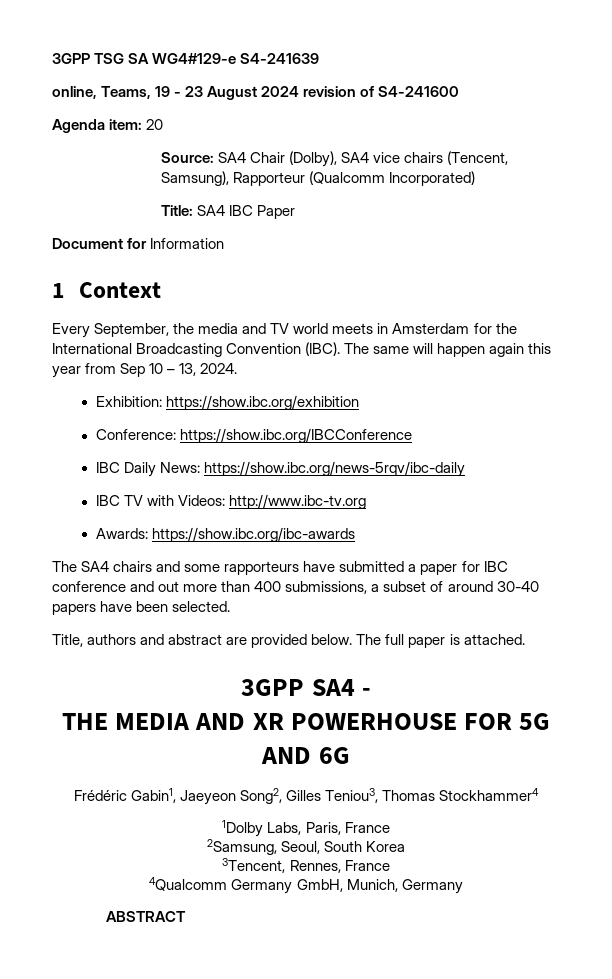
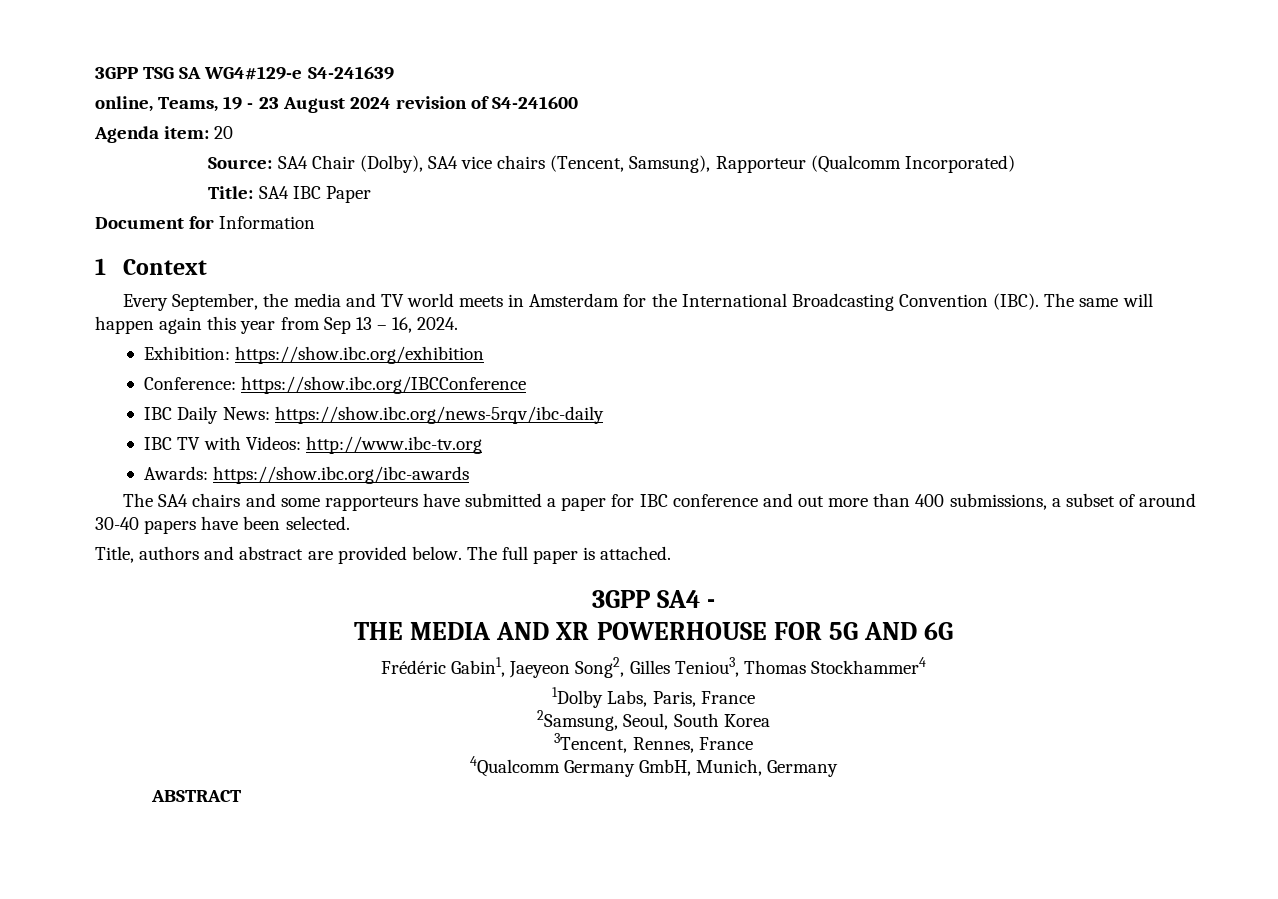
- The same will happen again this year from Sep 10 – 13, 2024.
+ The same will happen again this year from Sep 13 – 16, 2024.

